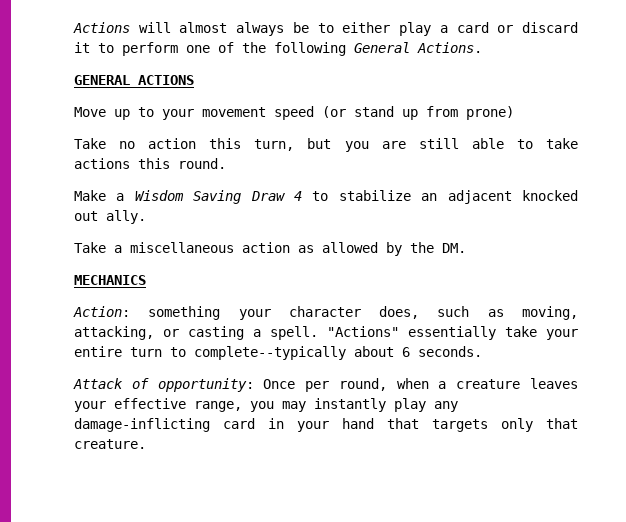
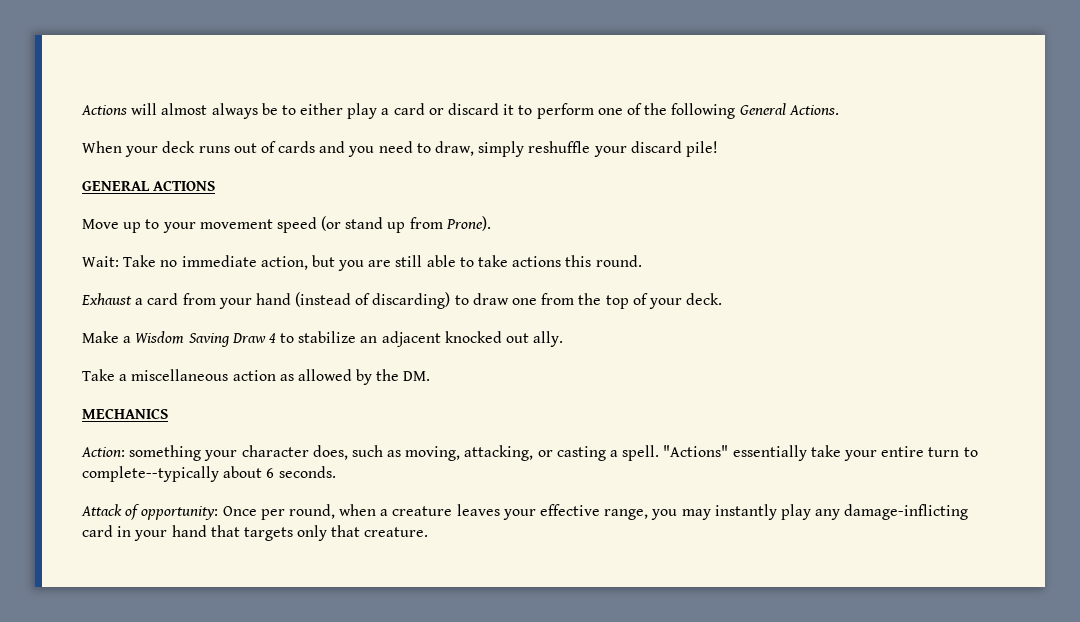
+ When your deck runs out of cards and you need to draw, simply reshuffle your discard pile!
- Move up to your movement speed (or stand up from prone)
- Take no action this turn, but you are still able to take actions this round.
+ Move up to your movement speed (or stand up from Prone).
+ Wait: Take no immediate action, but you are still able to take actions this round.
+ Exhaust a card from your hand (instead of discarding) to draw one from the top of your deck.

